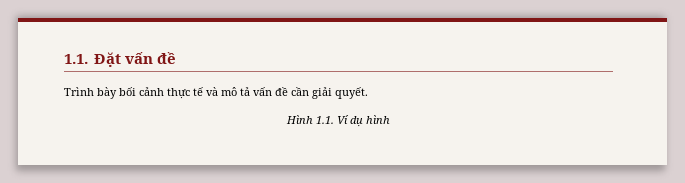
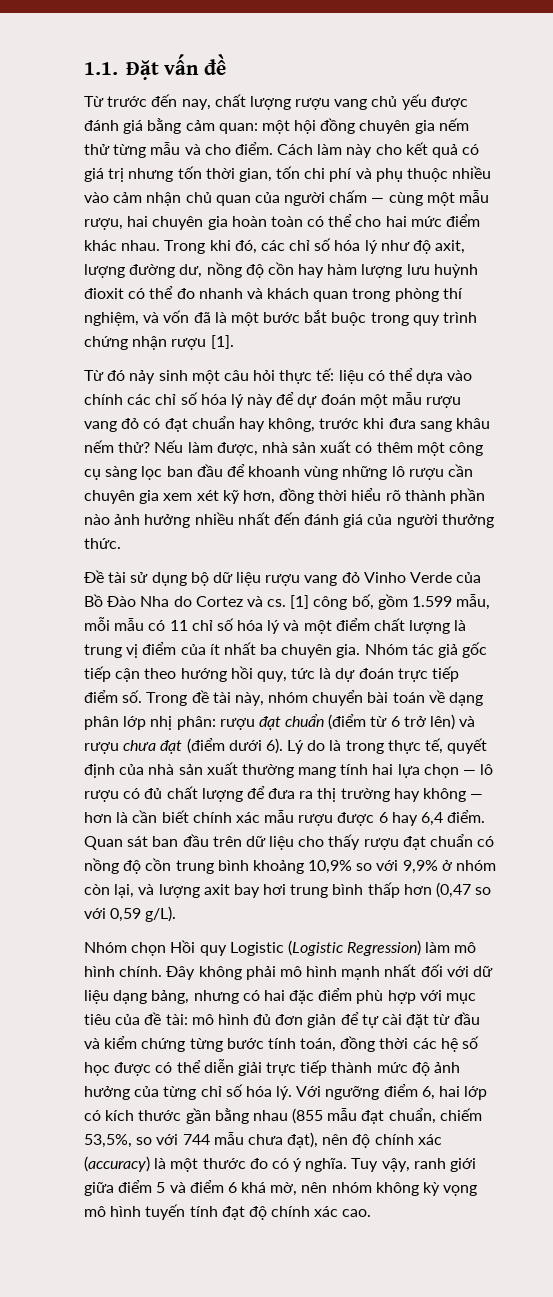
- Trình bày bối cảnh thực tế và mô tả vấn đề cần giải quyết.
- Hình 1.1. Ví dụ hình
+ Từ trước đến nay, chất lượng rượu vang chủ yếu được đánh giá bằng cảm quan: một hội đồng chuyên gia nếm thử từng mẫu và cho điểm. Cách làm này cho kết quả có giá trị nhưng tốn thời gian, tốn chi phí và phụ thuộc nhiều vào cảm nhận chủ quan của người chấm — cùng một mẫu rượu, hai chuyên gia hoàn toàn có thể cho hai mức điểm khác nhau. Trong khi đó, các chỉ số hóa lý như độ axit, lượng đường dư, nồng độ cồn hay hàm lượng lưu huỳnh đioxit có thể đo nhanh và khách quan trong phòng thí nghiệm, và vốn đã là một bước bắt buộc trong quy trình chứng nhận rượu [1].
+ Từ đó nảy sinh một câu hỏi thực tế: liệu có thể dựa vào chính các chỉ số hóa lý này để dự đoán một mẫu rượu vang đỏ có đạt chuẩn hay không, trước khi đưa sang khâu nếm thử? Nếu làm được, nhà sản xuất có thêm một công cụ sàng lọc ban đầu để khoanh vùng những lô rượu cần chuyên gia xem xét kỹ hơn, đồng thời hiểu rõ thành phần nào ảnh hưởng nhiều nhất đến đánh giá của người thưởng thức.
+ Đề tài sử dụng bộ dữ liệu rượu vang đỏ Vinho Verde của Bồ Đào Nha do Cortez và cs. [1] công bố, gồm 1.599 mẫu, mỗi mẫu có 11 chỉ số hóa lý và một điểm chất lượng là trung vị điểm của ít nhất ba chuyên gia. Nhóm tác giả gốc tiếp cận theo hướng hồi quy, tức là dự đoán trực tiếp điểm số. Trong đề tài này, nhóm chuyển bài toán về dạng phân lớp nhị phân: rượu đạt chuẩn (điểm từ 6 trở lên) và rượu chưa đạt (điểm dưới 6). Lý do là trong thực tế, quyết định của nhà sản xuất thường mang tính hai lựa chọn — lô rượu có đủ chất lượng để đưa ra thị trường hay không — hơn là cần biết chính xác mẫu rượu được 6 hay 6,4 điểm. Quan sát ban đầu trên dữ liệu cho thấy rượu đạt chuẩn có nồng độ cồn trung bình khoảng 10,9% so với 9,9% ở nhóm còn lại, và lượng axit bay hơi trung bình thấp hơn (0,47 so với 0,59 g/L).
+ Nhóm chọn Hồi quy Logistic (Logistic Regression) làm mô hình chính. Đây không phải mô hình mạnh nhất đối với dữ liệu dạng bảng, nhưng có hai đặc điểm phù hợp với mục tiêu của đề tài: mô hình đủ đơn giản để tự cài đặt từ đầu và kiểm chứng từng bước tính toán, đồng thời các hệ số học được có thể diễn giải trực tiếp thành mức độ ảnh hưởng của từng chỉ số hóa lý. Với ngưỡng điểm 6, hai lớp có kích thước gần bằng nhau (855 mẫu đạt chuẩn, chiếm 53,5%, so với 744 mẫu chưa đạt), nên độ chính xác (accuracy) là một thước đo có ý nghĩa. Tuy vậy, ranh giới giữa điểm 5 và điểm 6 khá mờ, nên nhóm không kỳ vọng mô hình tuyến tính đạt độ chính xác cao.

